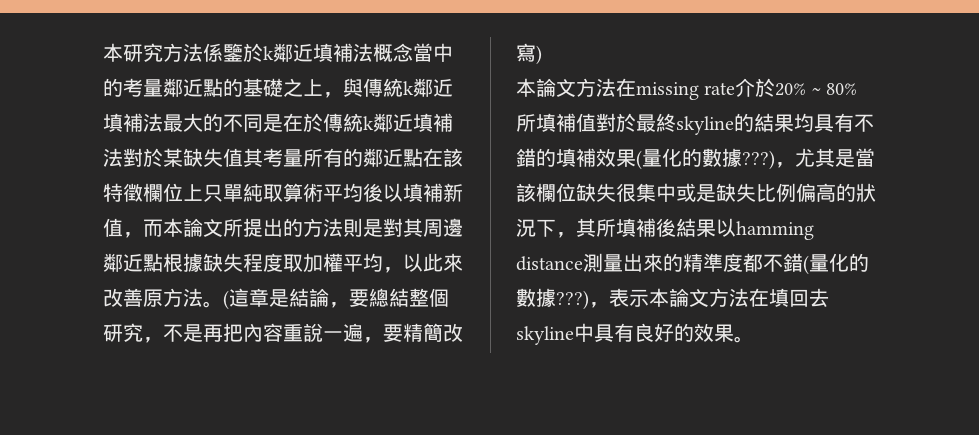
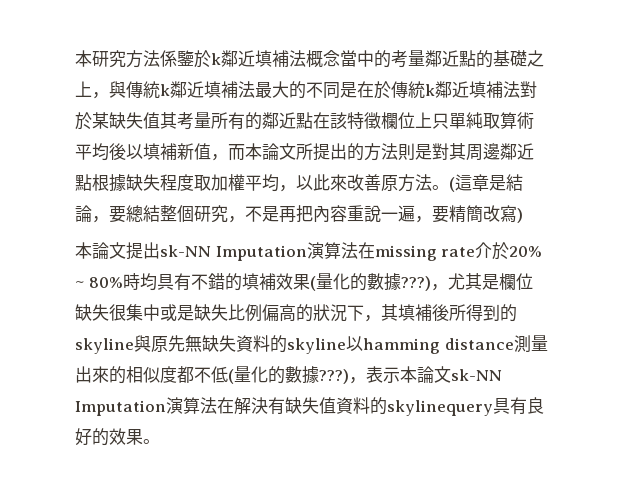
- 本論文方法在missing rate介於20% ~ 80%所填補值對於最終skyline的結果均具有不錯的填補效果(量化的數據???)
+ 本論文提出sk-NN Imputation演算法在missing rate介於20% ~ 80%時均具有不錯的填補效果(量化的數據???)
- ，尤其是當該欄位缺失很集中或是缺失比例偏高的狀況下，其所填補後結果以hamming distance測量出來的精準度都不錯(量化的數據???)
+ ，尤其是欄位缺失很集中或是缺失比例偏高的狀況下，其填補後所得到的skyline與原先無缺失資料的skyline以hamming distance測量出來的相似度都不低(量化的數據???)
- ，表示本論文方法在填回去skyline中具有良好的效果。
+ ，表示本論文sk-NN Imputation演算法在解決有缺失值資料的skylinequery具有良好的效果。

